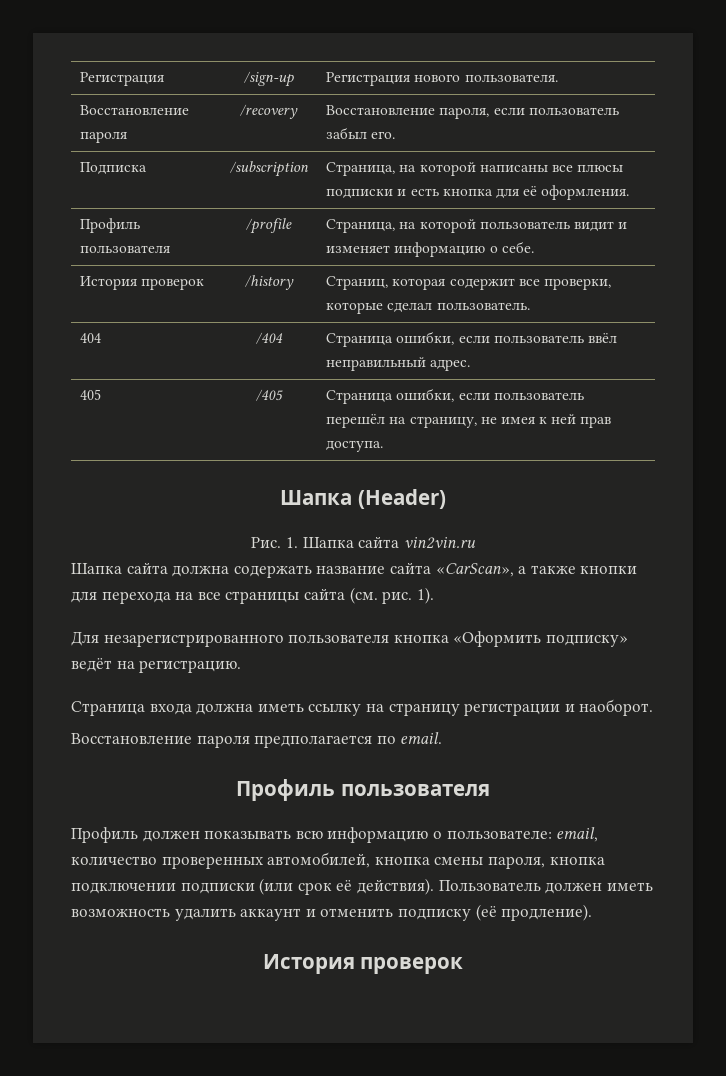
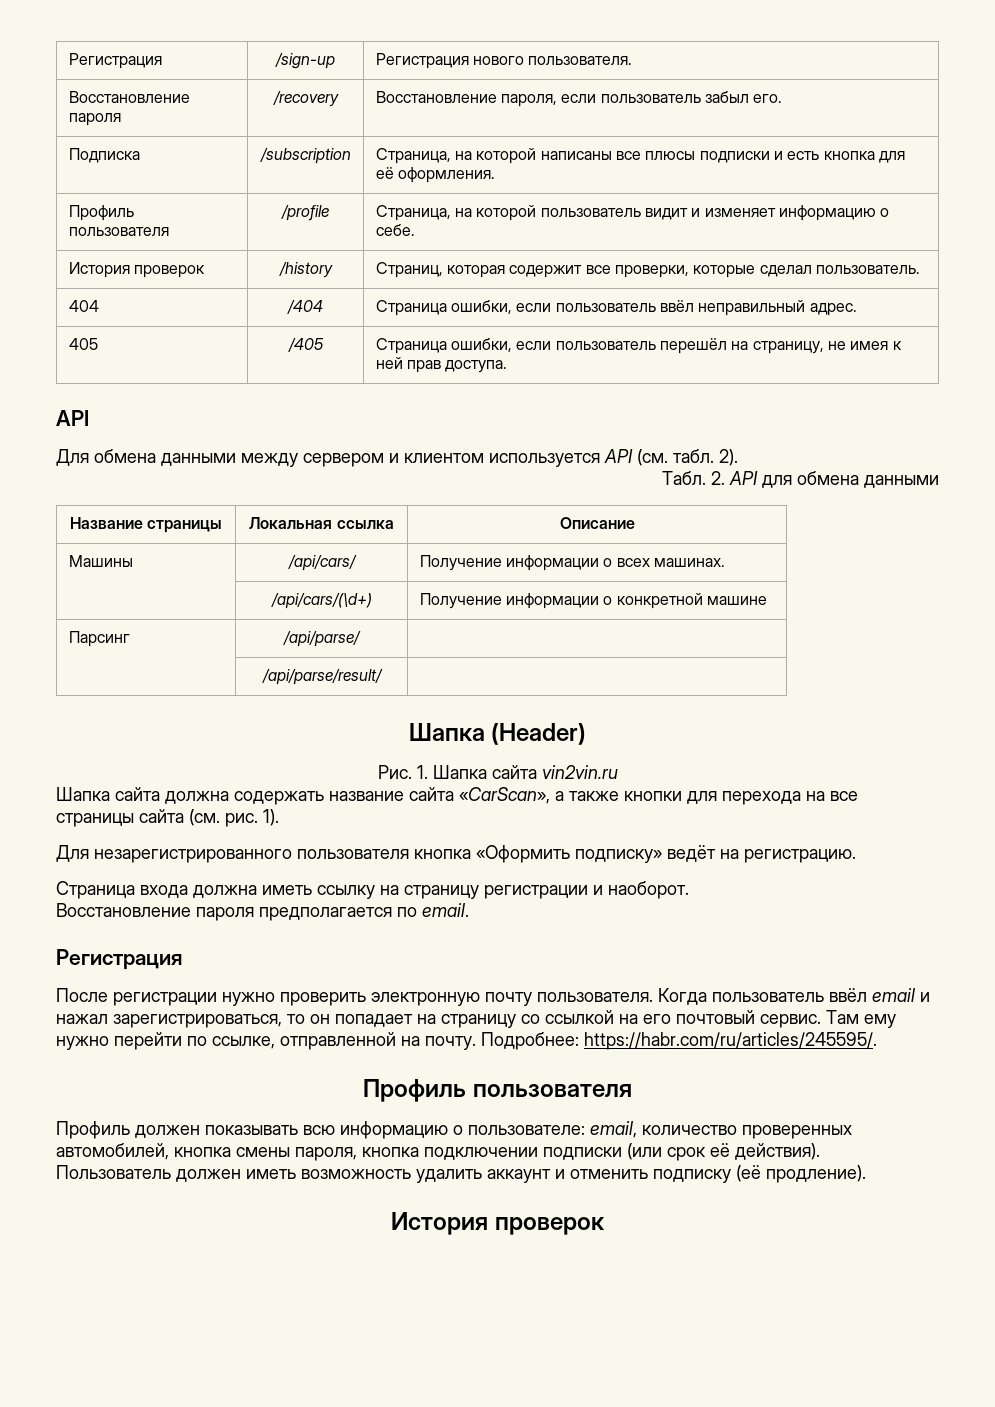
  405 | /405 | Страница ошибки, если пользователь перешёл на страницу, не имея к ней прав доступа.
+ API
+ Для обмена данными между сервером и клиентом используется API (см. табл. 2).
+ Табл. 2. API для обмена данными
+ Название страницы | Локальная ссылка | Описание
+ Машины | /api/cars/ | Получение информации о всех машинах.
+ | /api/cars/(\d+) | Получение информации о конкретной машине
+ Парсинг | /api/parse/ |
+ | /api/parse/result/ |
  Восстановление пароля предполагается по email.
+ Регистрация
+ После регистрации нужно проверить электронную почту пользователя. Когда пользователь ввёл email и нажал зарегистрироваться, то он попадает на страницу со ссылкой на его почтовый сервис. Там ему нужно перейти по ссылке, отправленной на почту. Подробнее: https://habr.com/ru/articles/245595/.

